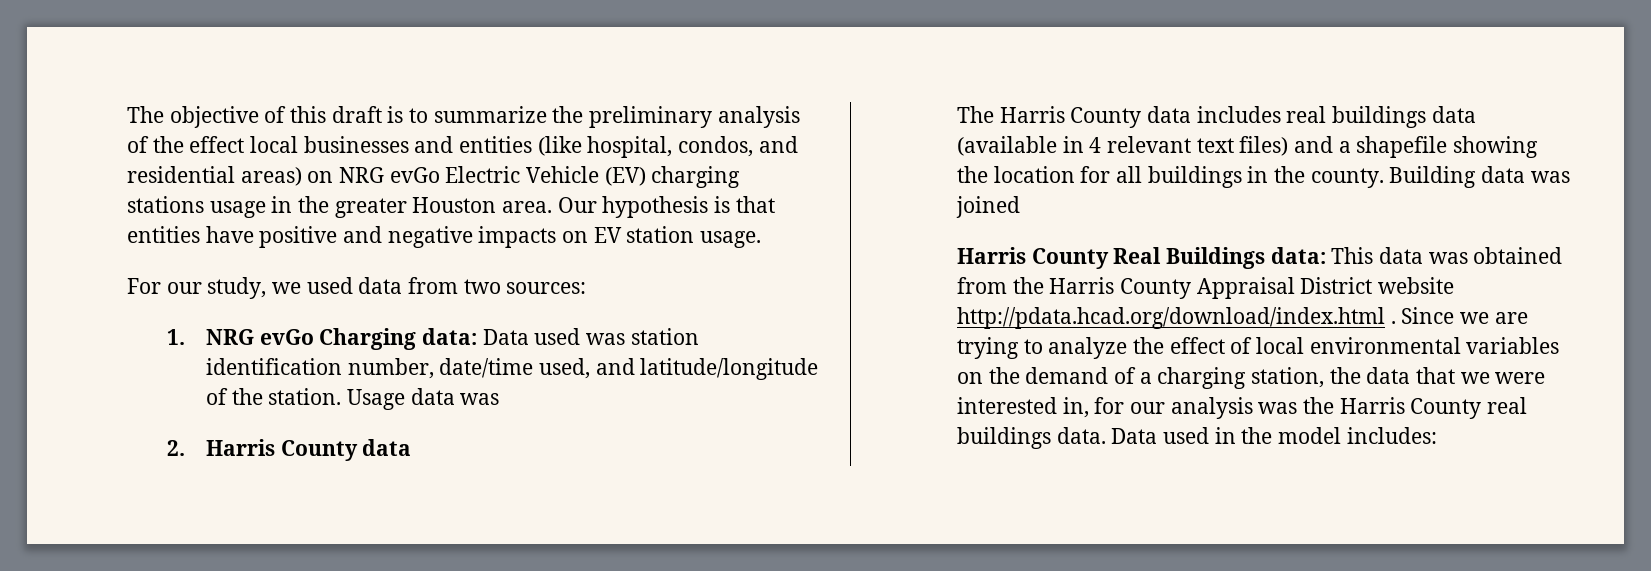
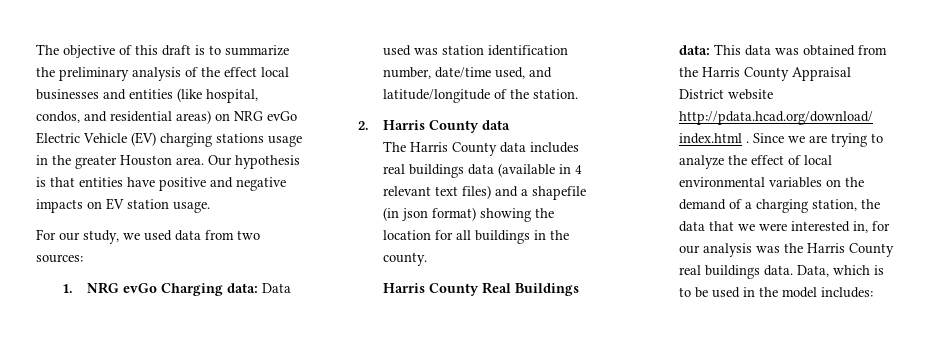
- Usage data was
- The Harris County data includes real buildings data (available in 4 relevant text files) and a shapefile showing the location for all buildings in the county. Building data was joined
+ The Harris County data includes real buildings data (available in 4 relevant text files) and a shapefile (in json format) showing the location for all buildings in the county.
- Data used in the model includes:
+ Data, which is to be used in the model includes:

